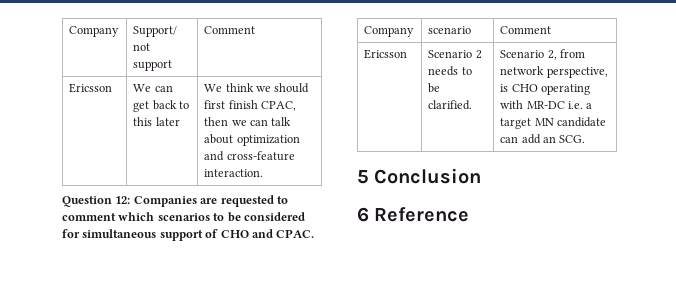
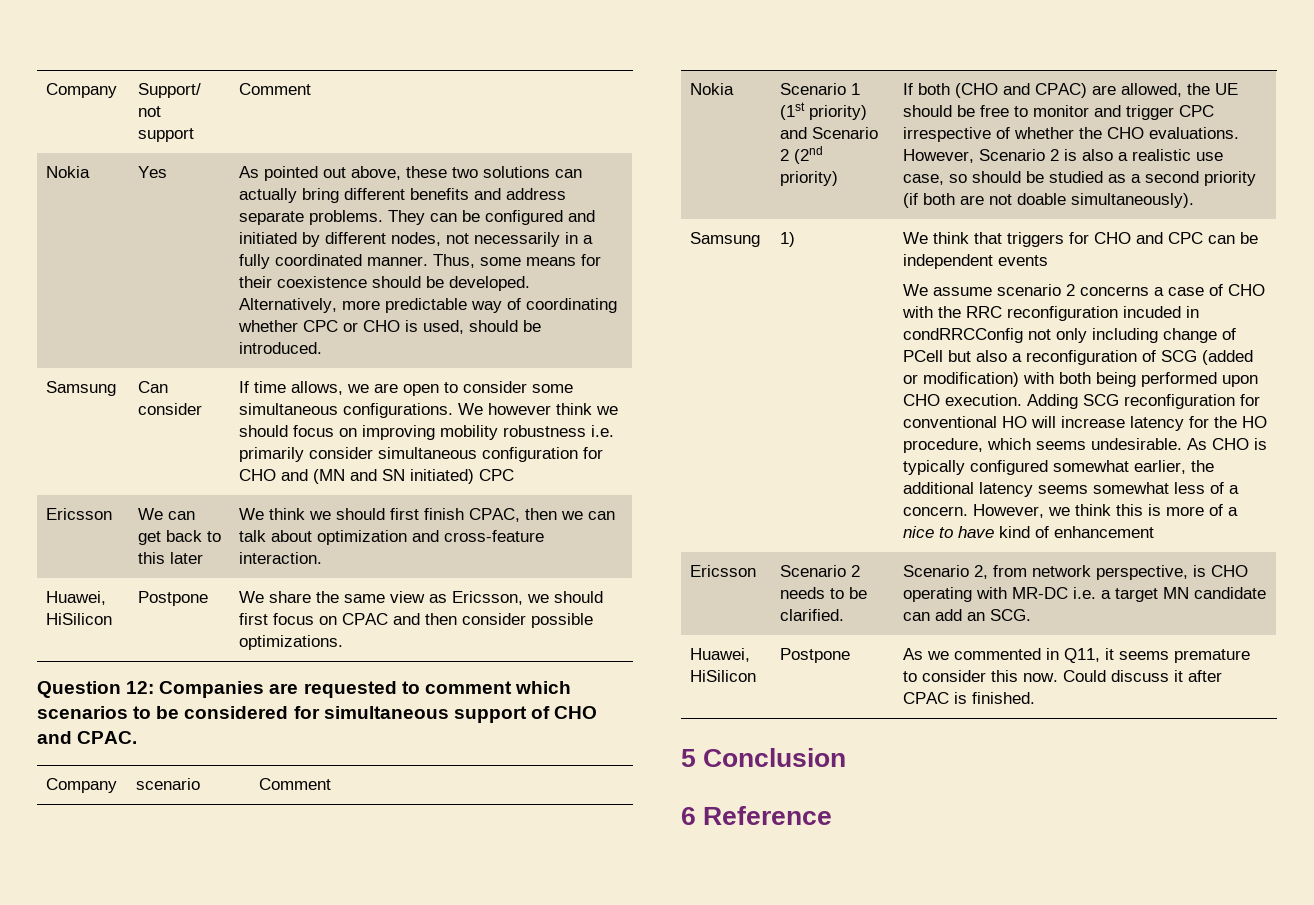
+ Nokia | Yes | As pointed out above, these two solutions can actually bring different benefits and address separate problems. They can be configured and initiated by different nodes, not necessarily in a fully coordinated manner. Thus, some means for their coexistence should be developed. Alternatively, more predictable way of coordinating whether CPC or CHO is used, should be introduced.
+ Samsung | Can consider | If time allows, we are open to consider some simultaneous configurations. We however think we should focus on improving mobility robustness i.e. primarily consider simultaneous configuration for CHO and (MN and SN initiated) CPC
+ Huawei, HiSilicon | Postpone | We share the same view as Ericsson, we should first focus on CPAC and then consider possible optimizations.
+ Nokia | Scenario 1 (1st priority) and Scenario 2 (2nd priority) | If both (CHO and CPAC) are allowed, the UE should be free to monitor and trigger CPC irrespective of whether the CHO evaluations. However, Scenario 2 is also a realistic use case, so should be studied as a second priority (if both are not doable simultaneously).
+ Samsung | 1) | We think that triggers for CHO and CPC can be independent events
+ We assume scenario 2 concerns a case of CHO with the RRC reconfiguration incuded in condRRCConfig not only including change of PCell but also a reconfiguration of SCG (added or modification) with both being performed upon CHO execution. Adding SCG reconfiguration for conventional HO will increase latency for the HO procedure, which seems undesirable. As CHO is typically configured somewhat earlier, the additional latency seems somewhat less of a concern. However, we think this is more of a nice to have kind of enhancement
+ Huawei, HiSilicon | Postpone | As we commented in Q11, it seems premature to consider this now. Could discuss it after CPAC is finished.

